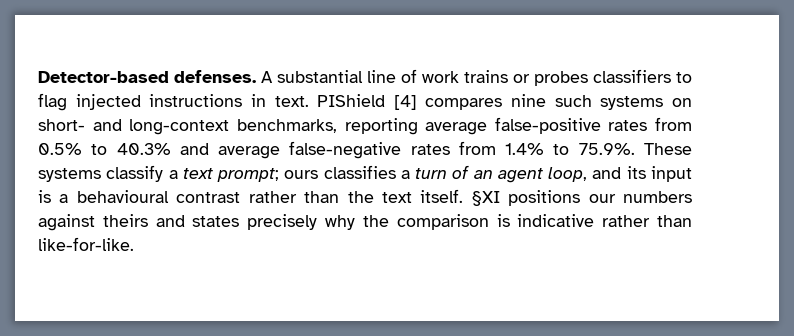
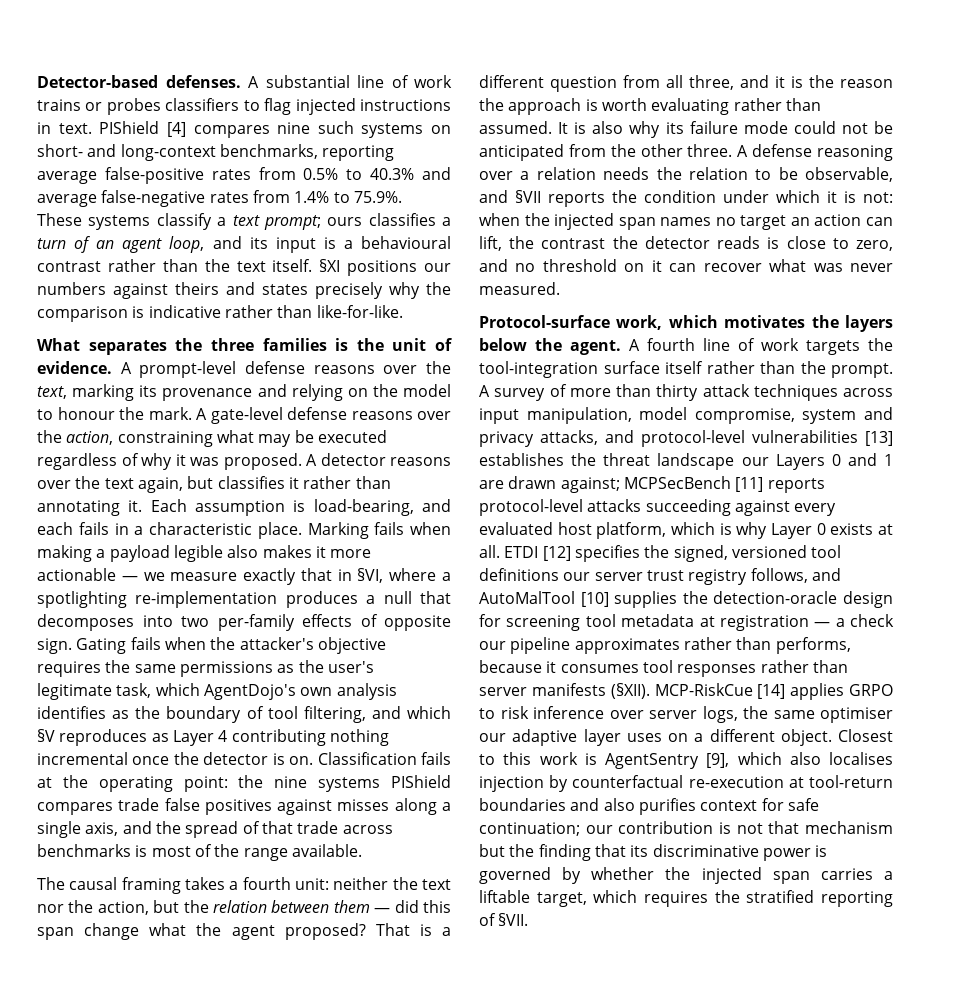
+ What separates the three families is the unit of evidence. A prompt-level defense reasons over the text, marking its provenance and relying on the model to honour the mark. A gate-level defense reasons over the action, constraining what may be executed regardless of why it was proposed. A detector reasons over the text again, but classifies it rather than annotating it. Each assumption is load-bearing, and each fails in a characteristic place. Marking fails when making a payload legible also makes it more actionable — we measure exactly that in §VI, where a spotlighting re-implementation produces a null that decomposes into two per-family effects of opposite sign. Gating fails when the attacker's objective requires the same permissions as the user's legitimate task, which AgentDojo's own analysis identifies as the boundary of tool filtering, and which §V reproduces as Layer 4 contributing nothing incremental once the detector is on. Classification fails at the operating point: the nine systems PIShield compares trade false positives against misses along a single axis, and the spread of that trade across benchmarks is most of the range available.
+ The causal framing takes a fourth unit: neither the text nor the action, but the relation between them — did this span change what the agent proposed? That is a different question from all three, and it is the reason the approach is worth evaluating rather than assumed. It is also why its failure mode could not be anticipated from the other three. A defense reasoning over a relation needs the relation to be observable, and §VII reports the condition under which it is not: when the injected span names no target an action can lift, the contrast the detector reads is close to zero, and no threshold on it can recover what was never measured.
+ Protocol-surface work, which motivates the layers below the agent. A fourth line of work targets the tool-integration surface itself rather than the prompt. A survey of more than thirty attack techniques across input manipulation, model compromise, system and privacy attacks, and protocol-level vulnerabilities [13] establishes the threat landscape our Layers 0 and 1 are drawn against; MCPSecBench [11] reports protocol-level attacks succeeding against every evaluated host platform, which is why Layer 0 exists at all. ETDI [12] specifies the signed, versioned tool definitions our server trust registry follows, and AutoMalTool [10] supplies the detection-oracle design for screening tool metadata at registration — a check our pipeline approximates rather than performs, because it consumes tool responses rather than server manifests (§XII). MCP-RiskCue [14] applies GRPO to risk inference over server logs, the same optimiser our adaptive layer uses on a different object. Closest to this work is AgentSentry [9], which also localises injection by counterfactual re-execution at tool-return boundaries and also purifies context for safe continuation; our contribution is not that mechanism but the finding that its discriminative power is governed by whether the injected span carries a liftable target, which requires the stratified reporting of §VII.

